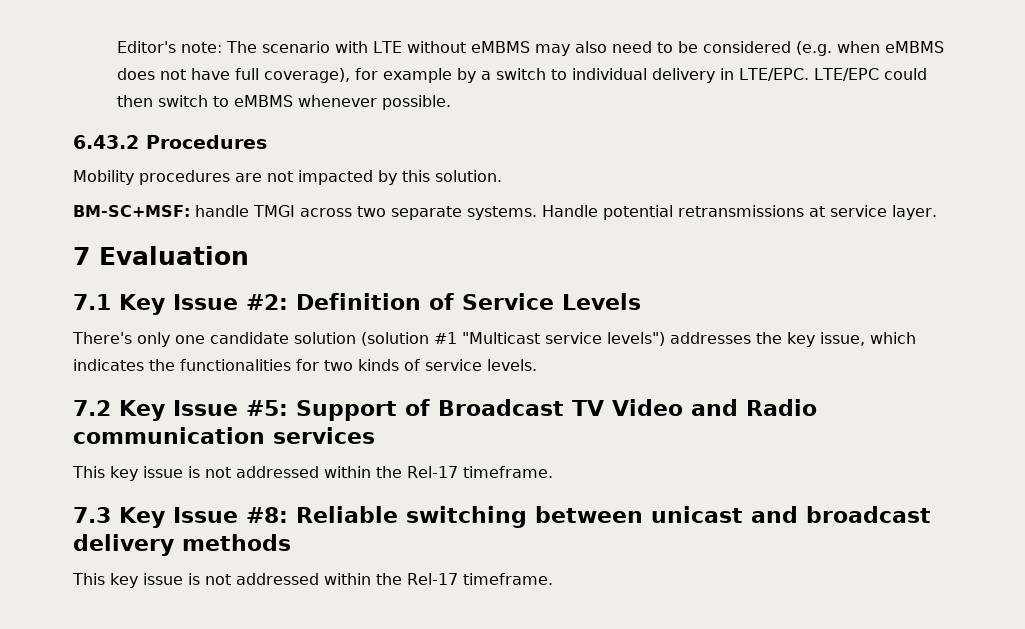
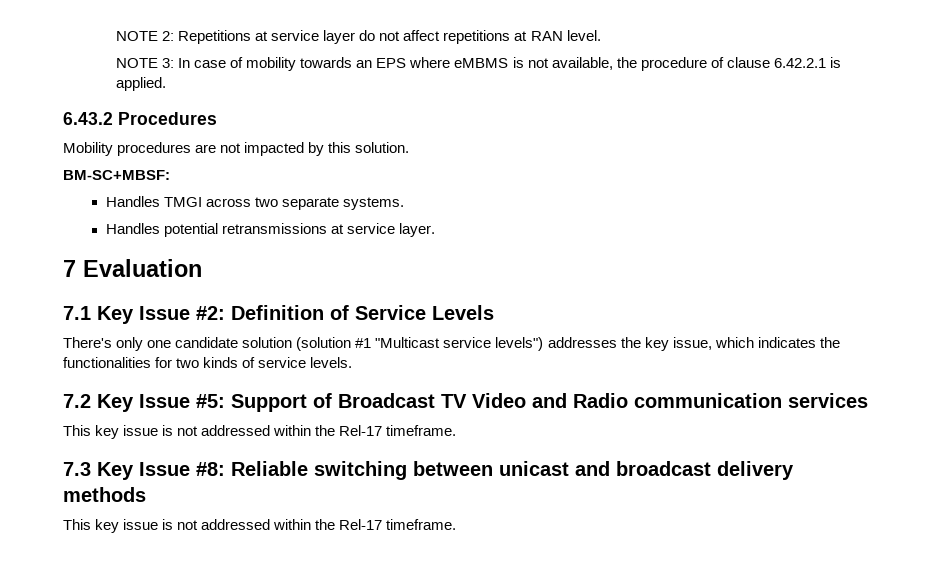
- Editor's note: The scenario with LTE without eMBMS may also need to be considered (e.g. when eMBMS does not have full coverage), for example by a switch to individual delivery in LTE/EPC. LTE/EPC could then switch to eMBMS whenever possible.
+ NOTE 2: Repetitions at service layer do not affect repetitions at RAN level.
+ NOTE 3: In case of mobility towards an EPS where eMBMS is not available, the procedure of clause 6.42.2.1 is applied.
- BM-SC+MSF: handle TMGI across two separate systems. Handle potential retransmissions at service layer.
+ BM-SC+MBSF:
+ Handles TMGI across two separate systems.
+ Handles potential retransmissions at service layer.

